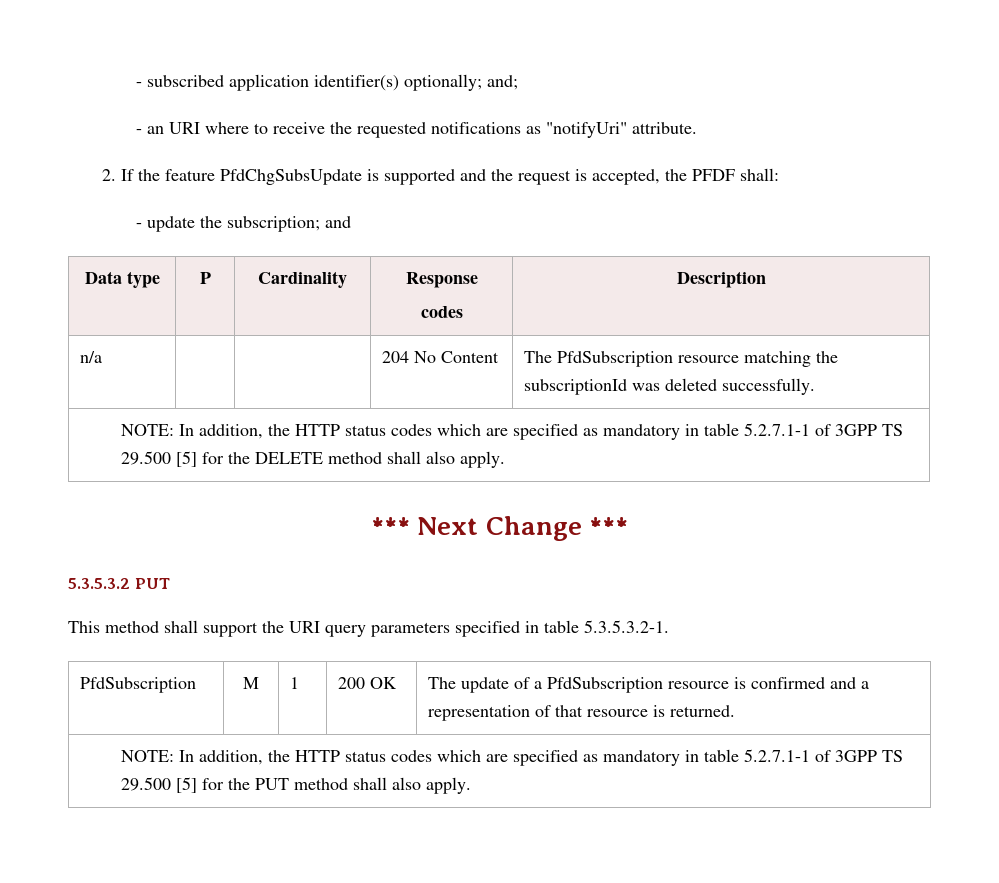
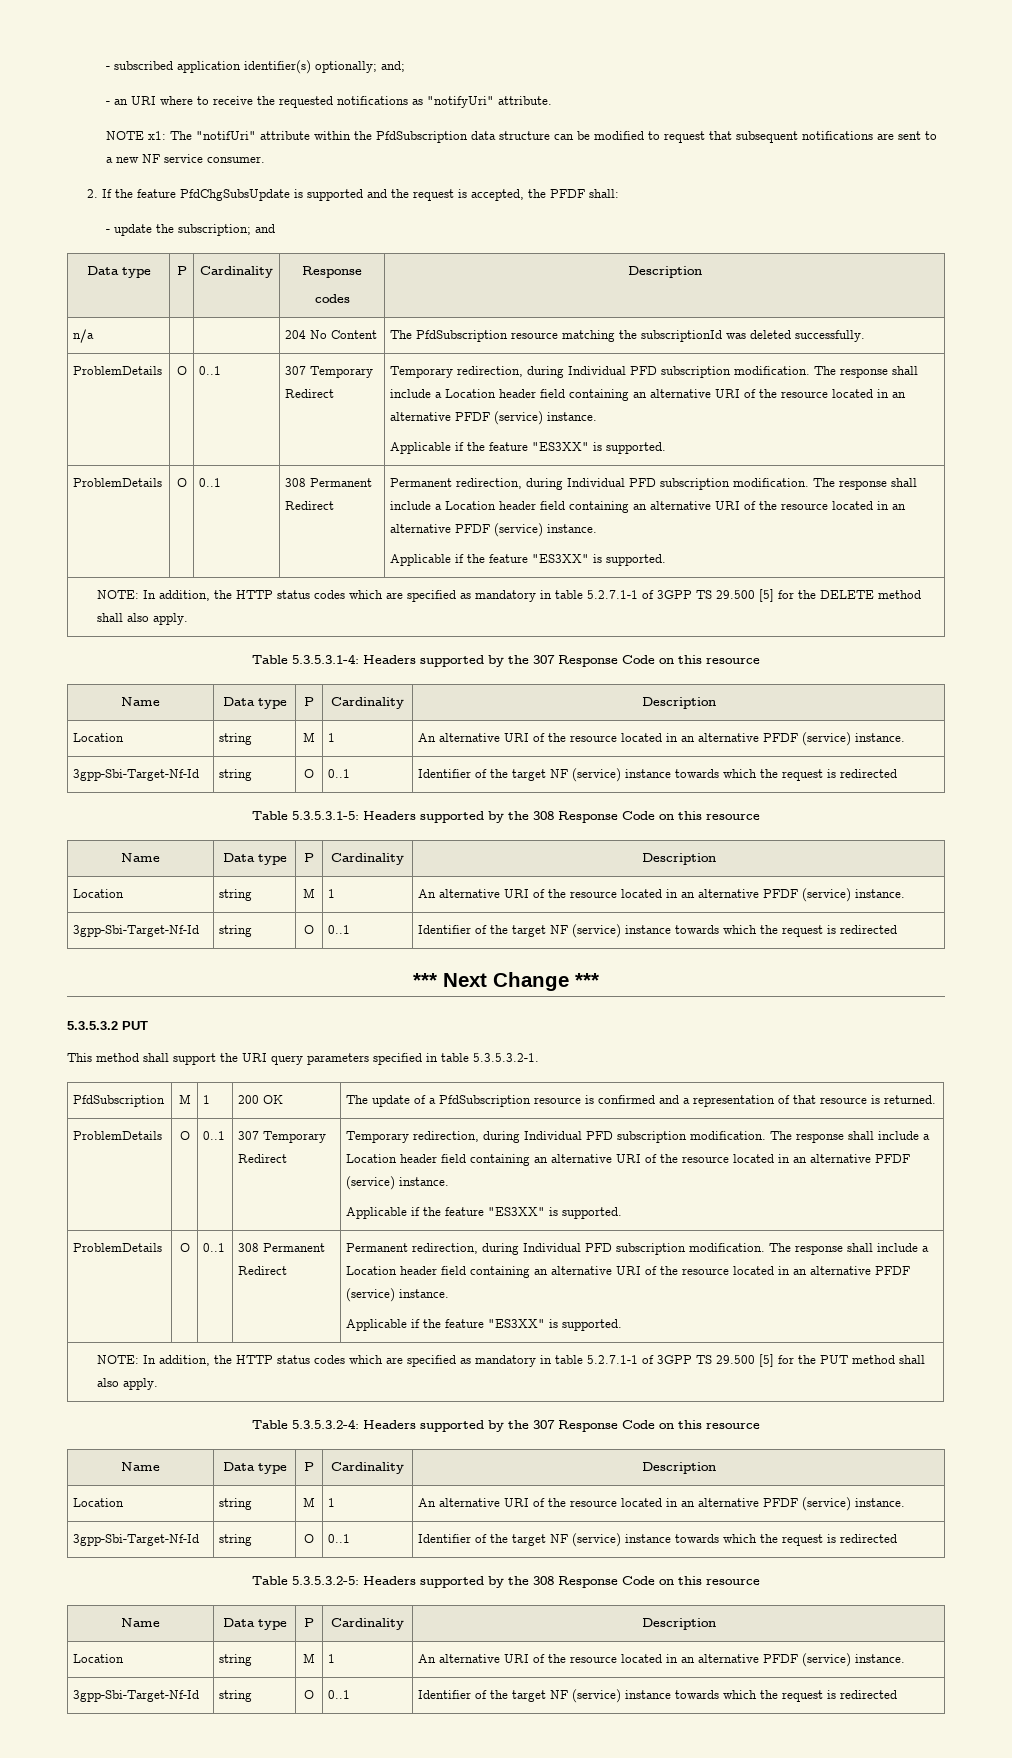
+ NOTE x1: The "notifUri" attribute within the PfdSubscription data structure can be modified to request that subsequent notifications are sent to a new NF service consumer.
  n/a | | | 204 No Content | The PfdSubscription resource matching the subscriptionId was deleted successfully.
+ ProblemDetails | O | 0..1 | 307 Temporary Redirect | Temporary redirection, during Individual PFD subscription modification. The response shall include a Location header field containing an alternative URI of the resource located in an alternative PFDF (service) instance.
+ Applicable if the feature "ES3XX" is supported.
+ ProblemDetails | O | 0..1 | 308 Permanent Redirect | Permanent redirection, during Individual PFD subscription modification. The response shall include a Location header field containing an alternative URI of the resource located in an alternative PFDF (service) instance.
+ Applicable if the feature "ES3XX" is supported.
+ Table 5.3.5.3.1-4: Headers supported by the 307 Response Code on this resource
+ Name | Data type | P | Cardinality | Description
+ Location | string | M | 1 | An alternative URI of the resource located in an alternative PFDF (service) instance.
+ 3gpp-Sbi-Target-Nf-Id | string | O | 0..1 | Identifier of the target NF (service) instance towards which the request is redirected
+ Table 5.3.5.3.1-5: Headers supported by the 308 Response Code on this resource
+ Name | Data type | P | Cardinality | Description
+ Location | string | M | 1 | An alternative URI of the resource located in an alternative PFDF (service) instance.
+ 3gpp-Sbi-Target-Nf-Id | string | O | 0..1 | Identifier of the target NF (service) instance towards which the request is redirected
  PfdSubscription | M | 1 | 200 OK | The update of a PfdSubscription resource is confirmed and a representation of that resource is returned.
+ ProblemDetails | O | 0..1 | 307 Temporary Redirect | Temporary redirection, during Individual PFD subscription modification. The response shall include a Location header field containing an alternative URI of the resource located in an alternative PFDF (service) instance.
+ Applicable if the feature "ES3XX" is supported.
+ ProblemDetails | O | 0..1 | 308 Permanent Redirect | Permanent redirection, during Individual PFD subscription modification. The response shall include a Location header field containing an alternative URI of the resource located in an alternative PFDF (service) instance.
+ Applicable if the feature "ES3XX" is supported.
+ Table 5.3.5.3.2-4: Headers supported by the 307 Response Code on this resource
+ Name | Data type | P | Cardinality | Description
+ Location | string | M | 1 | An alternative URI of the resource located in an alternative PFDF (service) instance.
+ 3gpp-Sbi-Target-Nf-Id | string | O | 0..1 | Identifier of the target NF (service) instance towards which the request is redirected
+ Table 5.3.5.3.2-5: Headers supported by the 308 Response Code on this resource
+ Name | Data type | P | Cardinality | Description
+ Location | string | M | 1 | An alternative URI of the resource located in an alternative PFDF (service) instance.
+ 3gpp-Sbi-Target-Nf-Id | string | O | 0..1 | Identifier of the target NF (service) instance towards which the request is redirected

